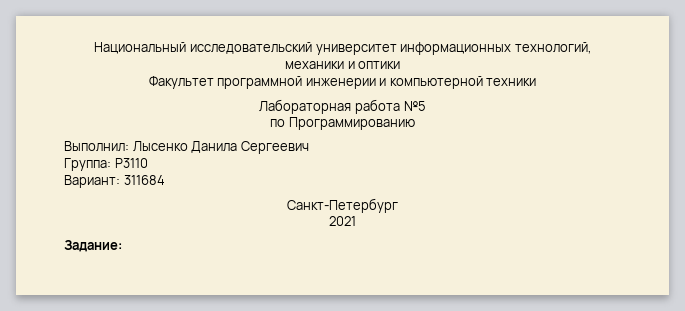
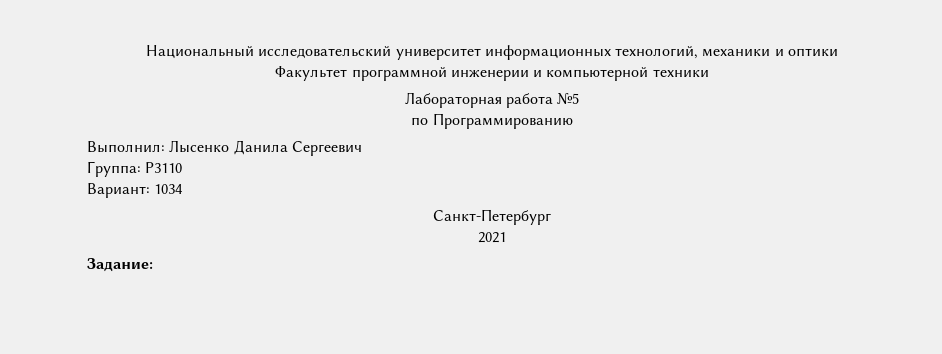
- Вариант: 311684
+ Вариант: 1034

